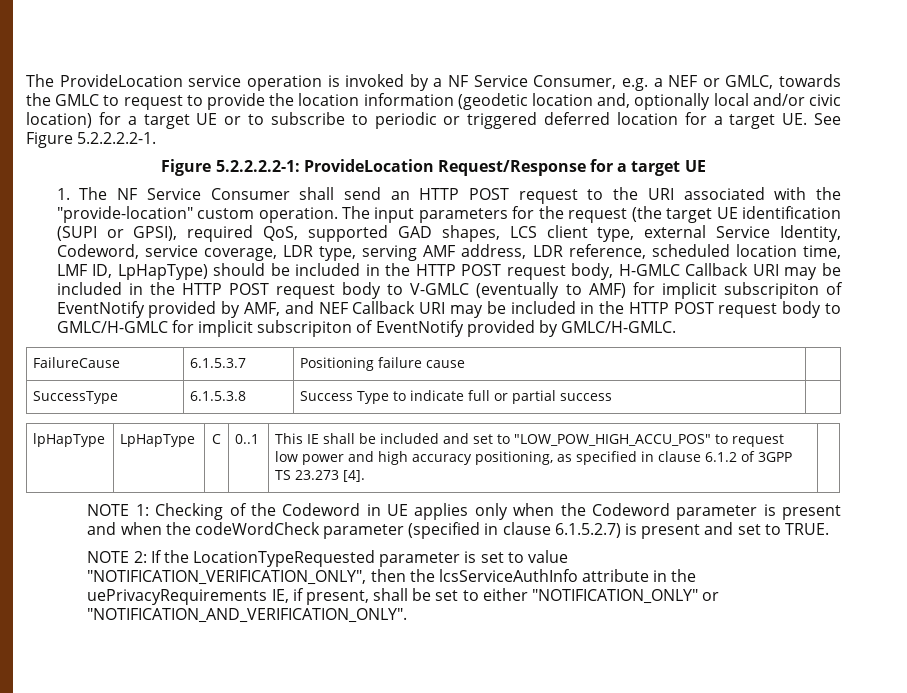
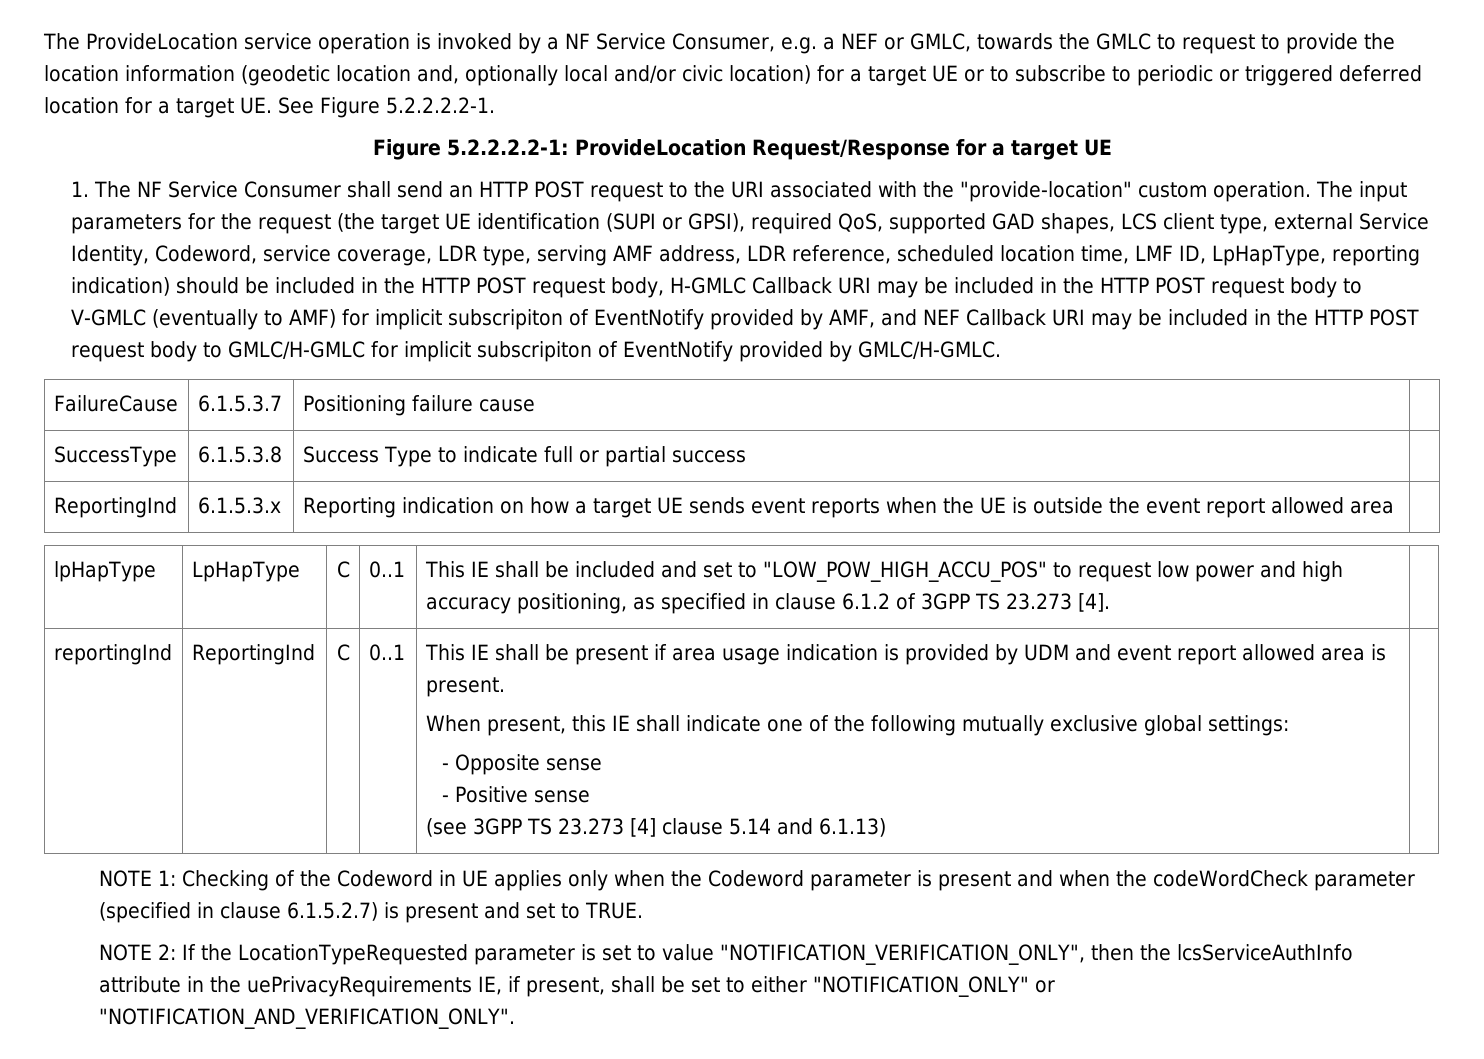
- The input parameters for the request (the target UE identification (SUPI or GPSI), required QoS, supported GAD shapes, LCS client type, external Service Identity, Codeword, service coverage, LDR type, serving AMF address, LDR reference, scheduled location time, LMF ID, LpHapType) should be included in the HTTP POST request body, H-GMLC Callback URI may be included in the HTTP POST request body to V-GMLC (eventually to AMF) for implicit subscripiton of EventNotify provided by AMF, and NEF Callback URI may be included in the HTTP POST request body to GMLC/H-GMLC for implicit subscripiton of EventNotify provided by GMLC/H-GMLC.
+ The input parameters for the request (the target UE identification (SUPI or GPSI), required QoS, supported GAD shapes, LCS client type, external Service Identity, Codeword, service coverage, LDR type, serving AMF address, LDR reference, scheduled location time, LMF ID, LpHapType, reporting indication) should be included in the HTTP POST request body, H-GMLC Callback URI may be included in the HTTP POST request body to V-GMLC (eventually to AMF) for implicit subscripiton of EventNotify provided by AMF, and NEF Callback URI may be included in the HTTP POST request body to GMLC/H-GMLC for implicit subscripiton of EventNotify provided by GMLC/H-GMLC.
+ ReportingInd | 6.1.5.3.x | Reporting indication on how a target UE sends event reports when the UE is outside the event report allowed area |
+ reportingInd | ReportingInd | C | 0..1 | This IE shall be present if area usage indication is provided by UDM and event report allowed area is present.
+ When present, this IE shall indicate one of the following mutually exclusive global settings:
+ - Opposite sense
+ - Positive sense
+ (see 3GPP TS 23.273 [4] clause 5.14 and 6.1.13)

